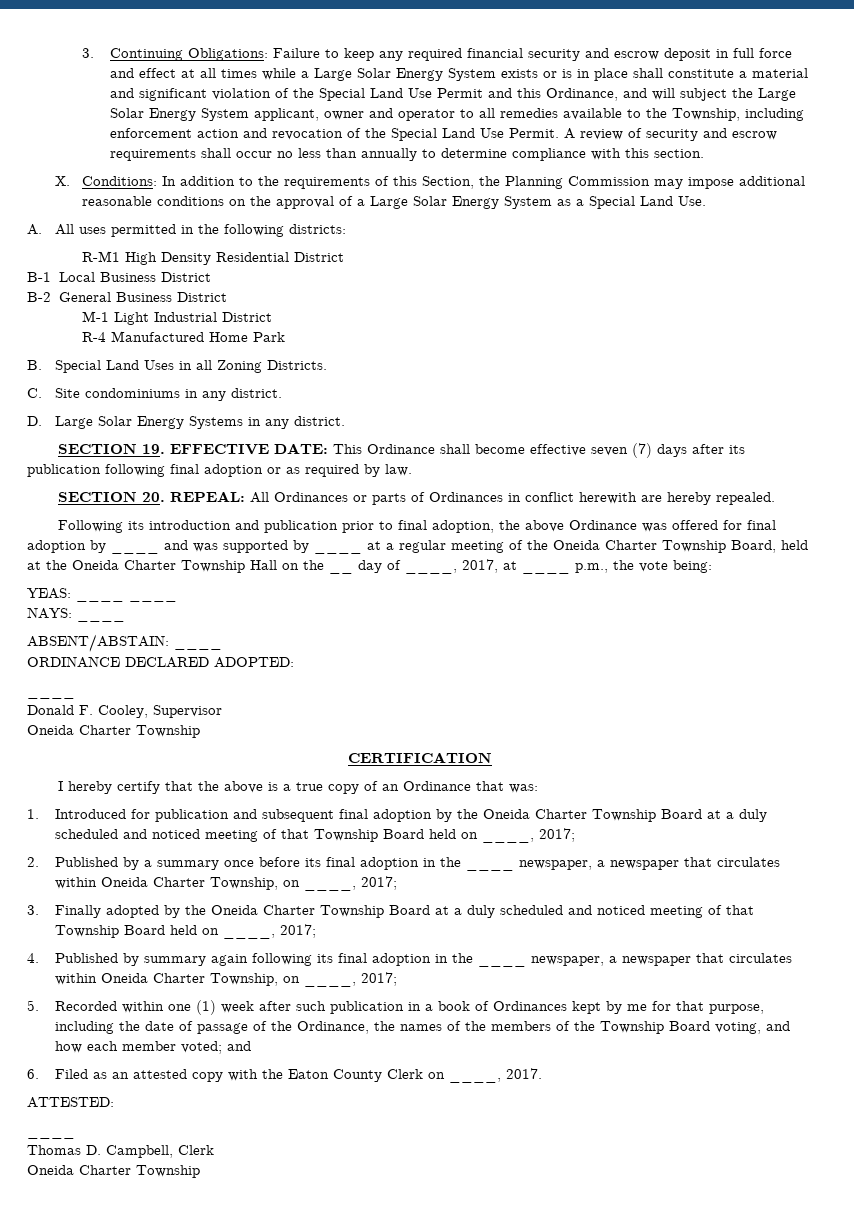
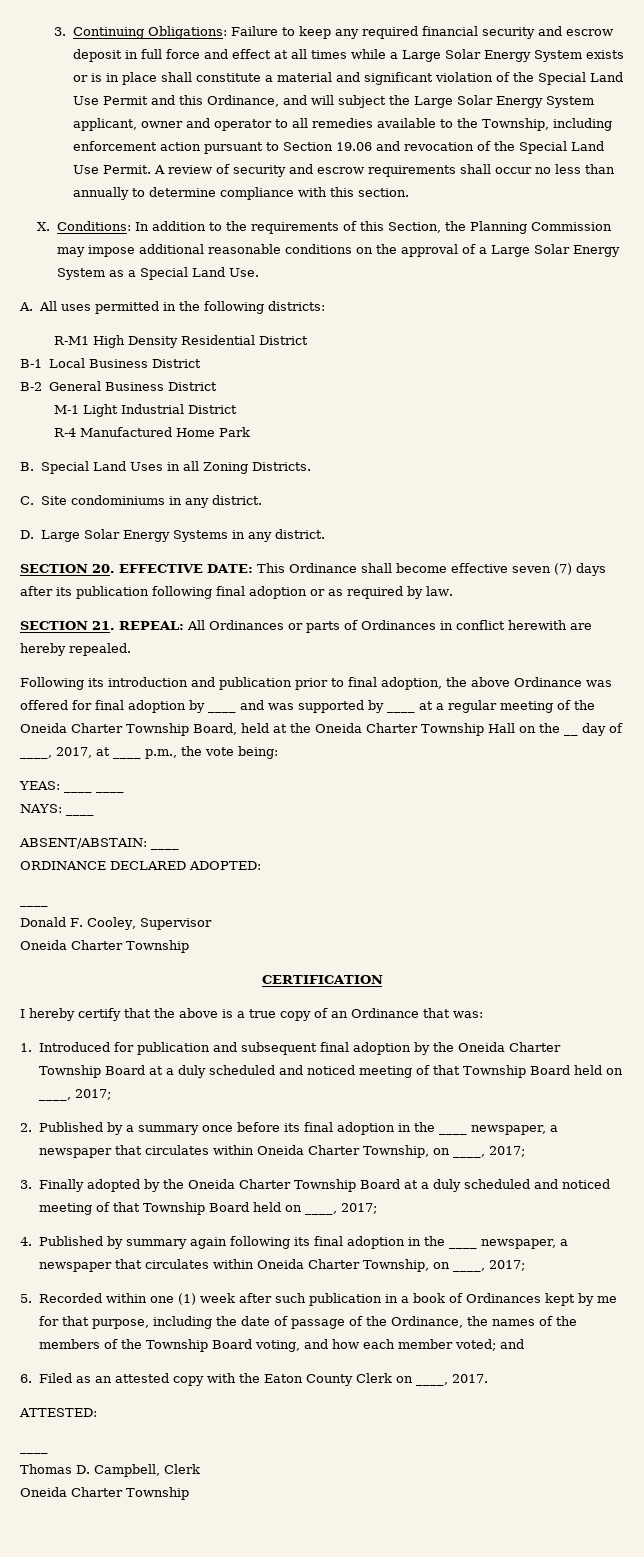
- Failure to keep any required financial security and escrow deposit in full force and effect at all times while a Large Solar Energy System exists or is in place shall constitute a material and significant violation of the Special Land Use Permit and this Ordinance, and will subject the Large Solar Energy System applicant, owner and operator to all remedies available to the Township, including enforcement action and revocation of the Special Land Use Permit.
+ Failure to keep any required financial security and escrow deposit in full force and effect at all times while a Large Solar Energy System exists or is in place shall constitute a material and significant violation of the Special Land Use Permit and this Ordinance, and will subject the Large Solar Energy System applicant, owner and operator to all remedies available to the Township, including enforcement action pursuant to Section 19.06 and revocation of the Special Land Use Permit.
- SECTION 19. EFFECTIVE DATE: This Ordinance shall become effective seven (7) days after its publication following final adoption or as required by law.
+ SECTION 20. EFFECTIVE DATE: This Ordinance shall become effective seven (7) days after its publication following final adoption or as required by law.
- SECTION 20. REPEAL: All Ordinances or parts of Ordinances in conflict herewith are hereby repealed.
+ SECTION 21. REPEAL: All Ordinances or parts of Ordinances in conflict herewith are hereby repealed.

